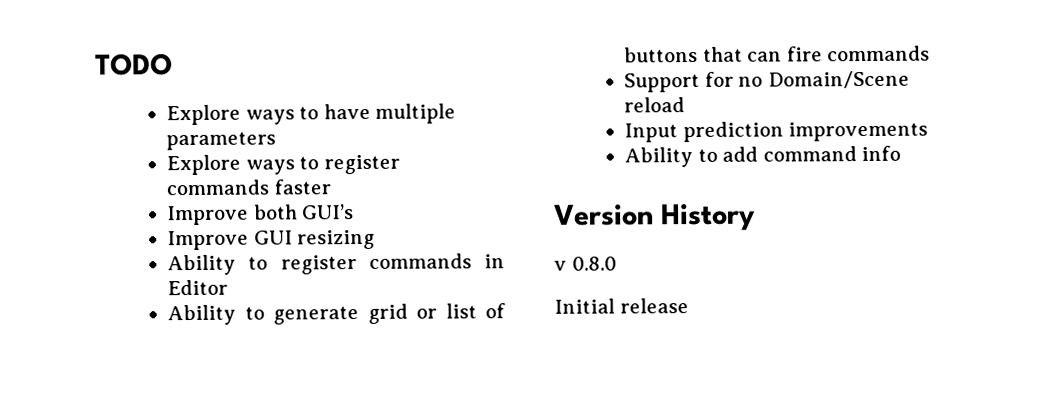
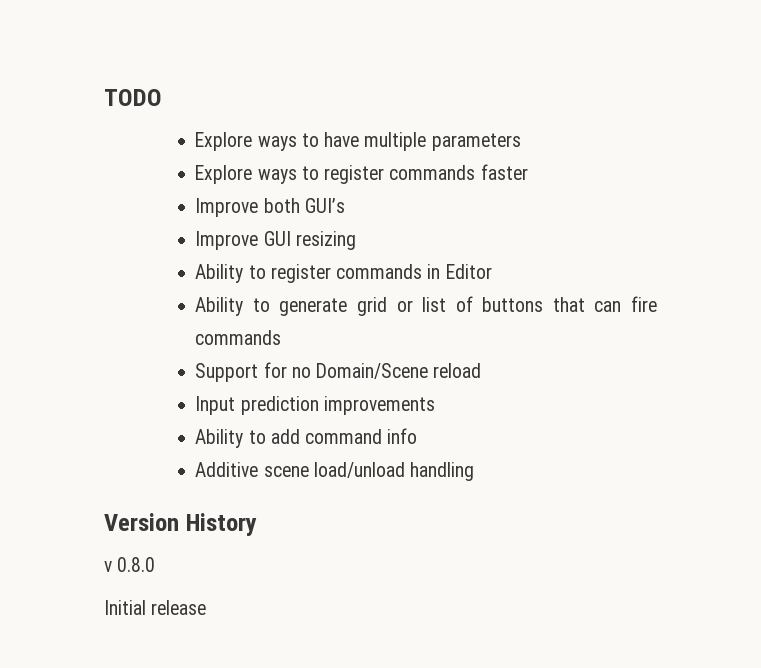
+ Additive scene load/unload handling

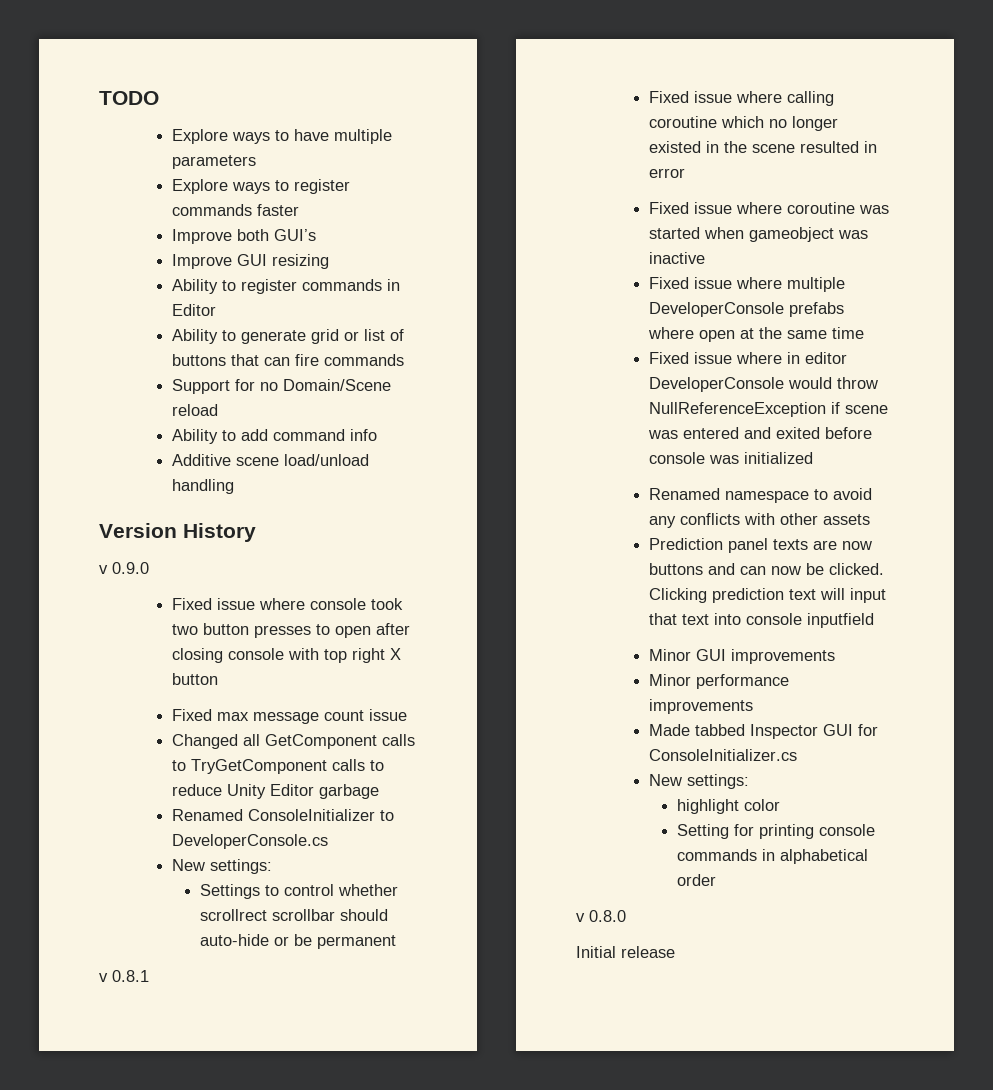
- Input prediction improvements
+ v 0.9.0
+ Fixed issue where console took two button presses to open after closing console with top right X button
+ Fixed max message count issue
+ Changed all GetComponent calls to TryGetComponent calls to reduce Unity Editor garbage
+ Renamed ConsoleInitializer to DeveloperConsole.cs
+ New settings:
+ Settings to control whether scrollrect scrollbar should auto-hide or be permanent
+ v 0.8.1
+ Fixed issue where calling coroutine which no longer existed in the scene resulted in error
+ Fixed issue where coroutine was started when gameobject was inactive
+ Fixed issue where multiple DeveloperConsole prefabs where open at the same time
+ Fixed issue where in editor DeveloperConsole would throw NullReferenceException if scene was entered and exited before console was initialized
+ Renamed namespace to avoid any conflicts with other assets
+ Prediction panel texts are now buttons and can now be clicked. Clicking prediction text will input that text into console inputfield
+ Minor GUI improvements
+ Minor performance improvements
+ Made tabbed Inspector GUI for ConsoleInitializer.cs
+ New settings:
+ highlight color
+ Setting for printing console commands in alphabetical order

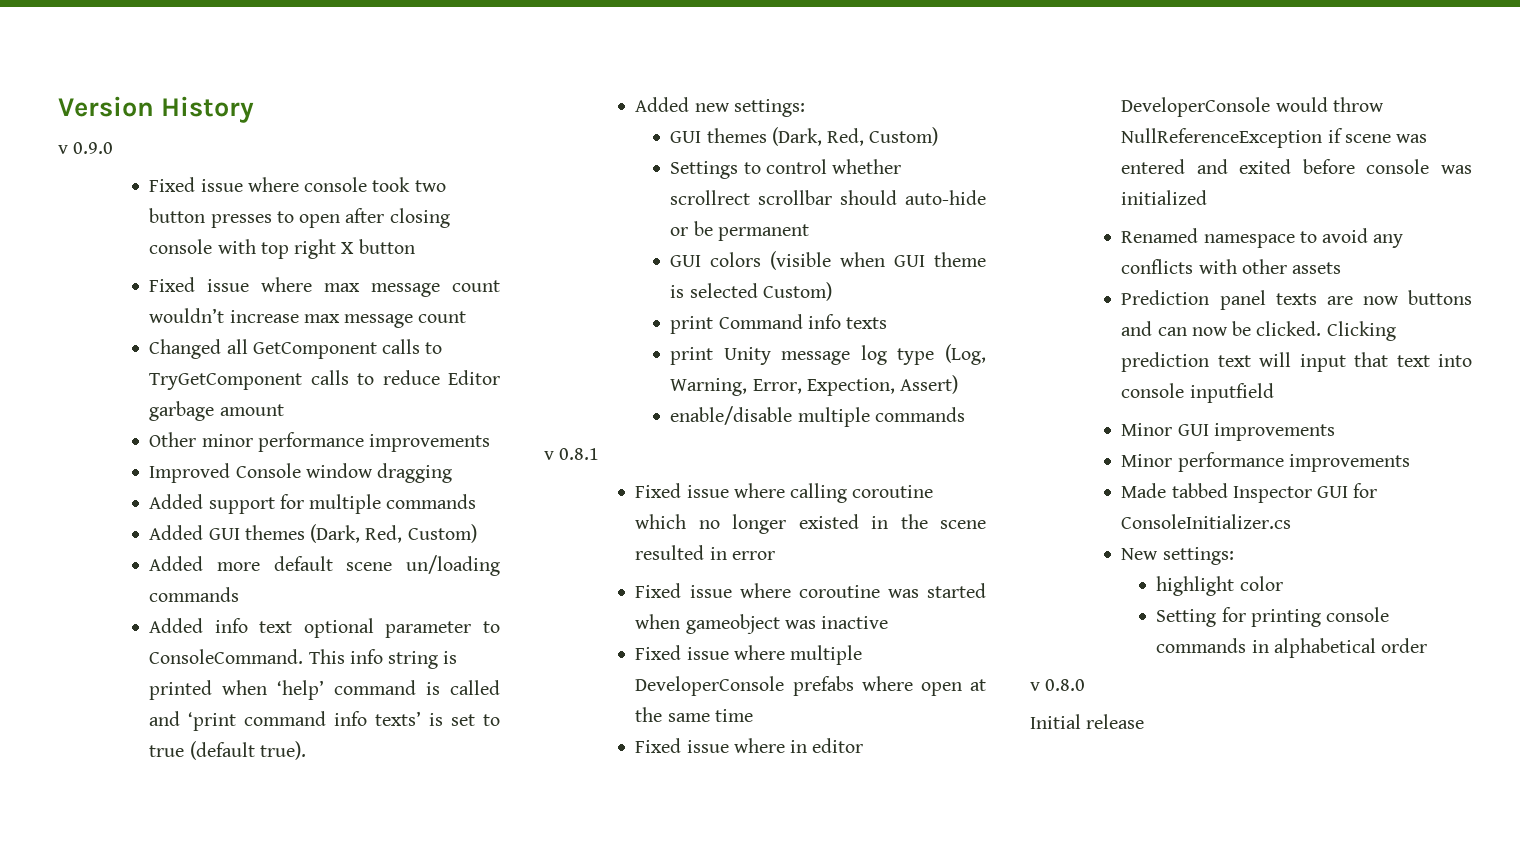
- TODO
- Explore ways to have multiple parameters
- Explore ways to register commands faster
- Improve both GUI’s
- Improve GUI resizing
- Ability to register commands in Editor
- Ability to generate grid or list of buttons that can fire commands
- Support for no Domain/Scene reload
- Ability to add command info
- Additive scene load/unload handling
- Fixed max message count issue
+ Fixed issue where max message count wouldn’t increase max message count
- Changed all GetComponent calls to TryGetComponent calls to reduce Unity Editor garbage
- Renamed ConsoleInitializer to DeveloperConsole.cs
- New settings:
+ Changed all GetComponent calls to TryGetComponent calls to reduce Editor garbage amount
+ Other minor performance improvements
+ Improved Console window dragging
+ Added support for multiple commands
+ Added GUI themes (Dark, Red, Custom)
+ Added more default scene un/loading commands
+ Added info text optional parameter to ConsoleCommand. This info string is printed when ‘help’ command is called and ‘print command info texts’ is set to true (default true).
+ Added new settings:
+ GUI themes (Dark, Red, Custom)
+ GUI colors (visible when GUI theme is selected Custom)
+ print Command info texts
+ print Unity message log type (Log, Warning, Error, Expection, Assert)
+ enable/disable multiple commands

